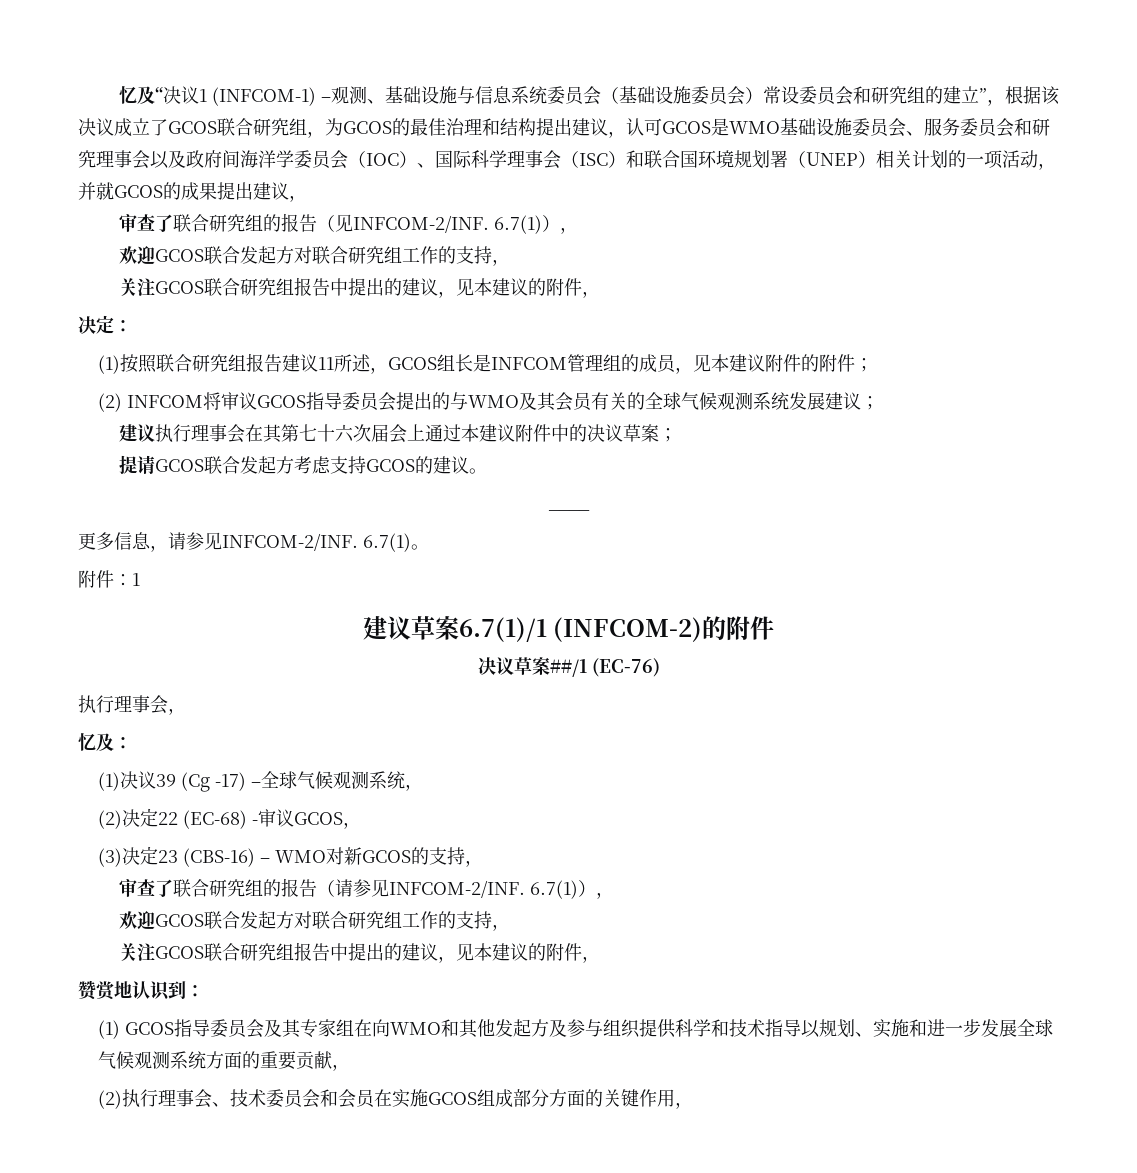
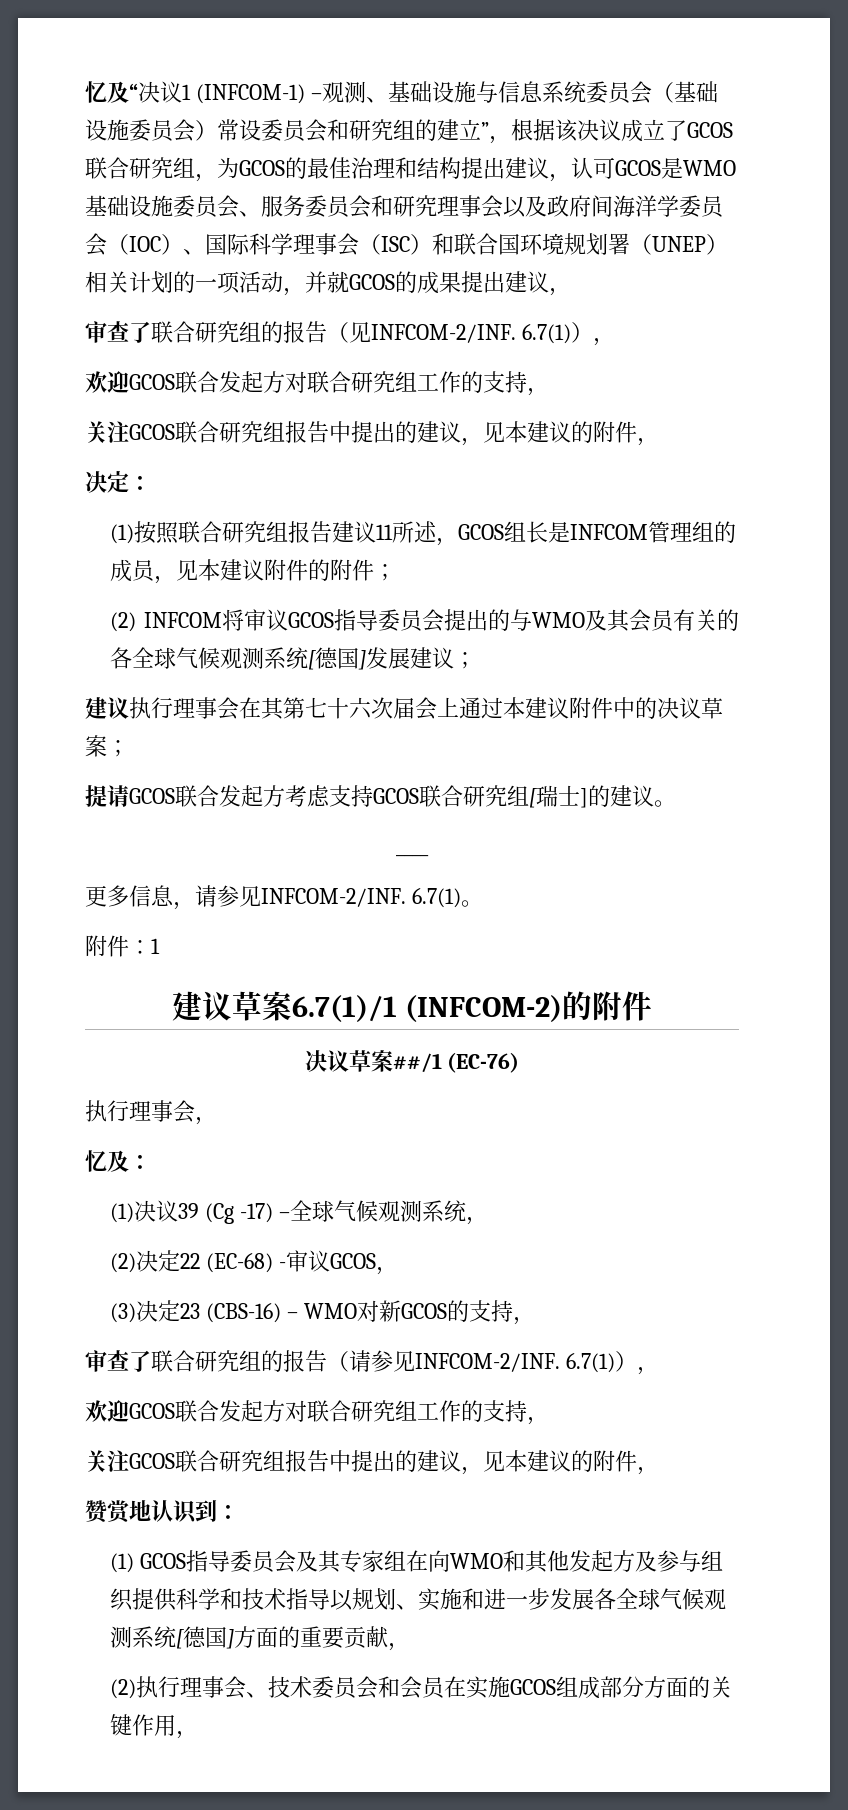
- (2) INFCOM将审议GCOS指导委员会提出的与WMO及其会员有关的全球气候观测系统发展建议；
+ (2) INFCOM将审议GCOS指导委员会提出的与WMO及其会员有关的各全球气候观测系统[德国]发展建议；
- 提请GCOS联合发起方考虑支持GCOS的建议。
+ 提请GCOS联合发起方考虑支持GCOS联合研究组[瑞士]的建议。
- (1) GCOS指导委员会及其专家组在向WMO和其他发起方及参与组织提供科学和技术指导以规划、实施和进一步发展全球气候观测系统方面的重要贡献，
+ (1) GCOS指导委员会及其专家组在向WMO和其他发起方及参与组织提供科学和技术指导以规划、实施和进一步发展各全球气候观测系统[德国]方面的重要贡献，

